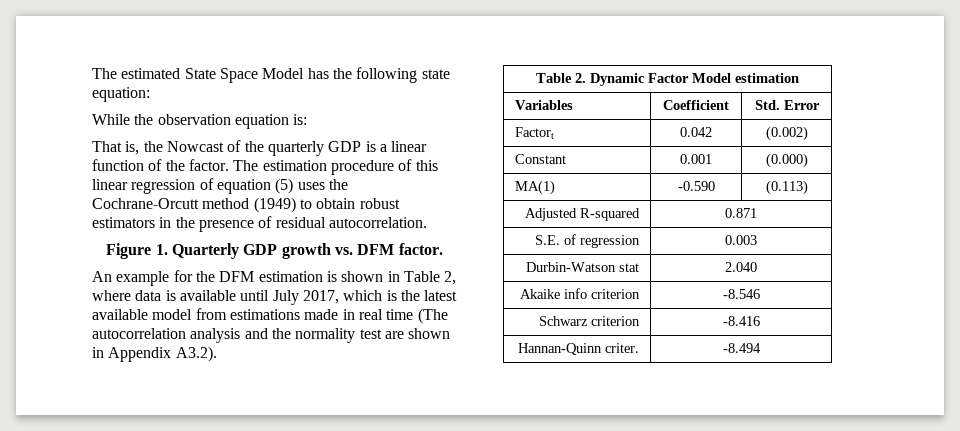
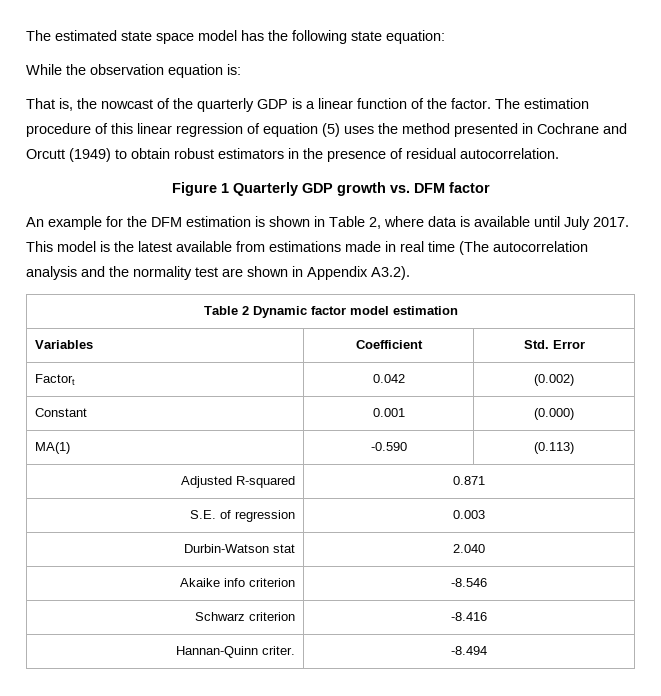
- The estimated State Space Model has the following state equation:
+ The estimated state space model has the following state equation:
- That is, the Nowcast of the quarterly GDP is a linear function of the factor.
+ That is, the nowcast of the quarterly GDP is a linear function of the factor.
- The estimation procedure of this linear regression of equation (5) uses the Cochrane-Orcutt method (1949) to obtain robust estimators in the presence of residual autocorrelation.
+ The estimation procedure of this linear regression of equation (5) uses the method presented in Cochrane and Orcutt (1949) to obtain robust estimators in the presence of residual autocorrelation.
- Figure 1. Quarterly GDP growth vs. DFM factor.
+ Figure 1 Quarterly GDP growth vs. DFM factor
- An example for the DFM estimation is shown in Table 2, where data is available until July 2017, which is the latest available model from estimations made in real time (The autocorrelation analysis and the normality test are shown in Appendix A3.2).
+ An example for the DFM estimation is shown in Table 2, where data is available until July 2017. This model is the latest available from estimations made in real time (The autocorrelation analysis and the normality test are shown in Appendix A3.2).
- Table 2. Dynamic Factor Model estimation
+ Table 2 Dynamic factor model estimation

